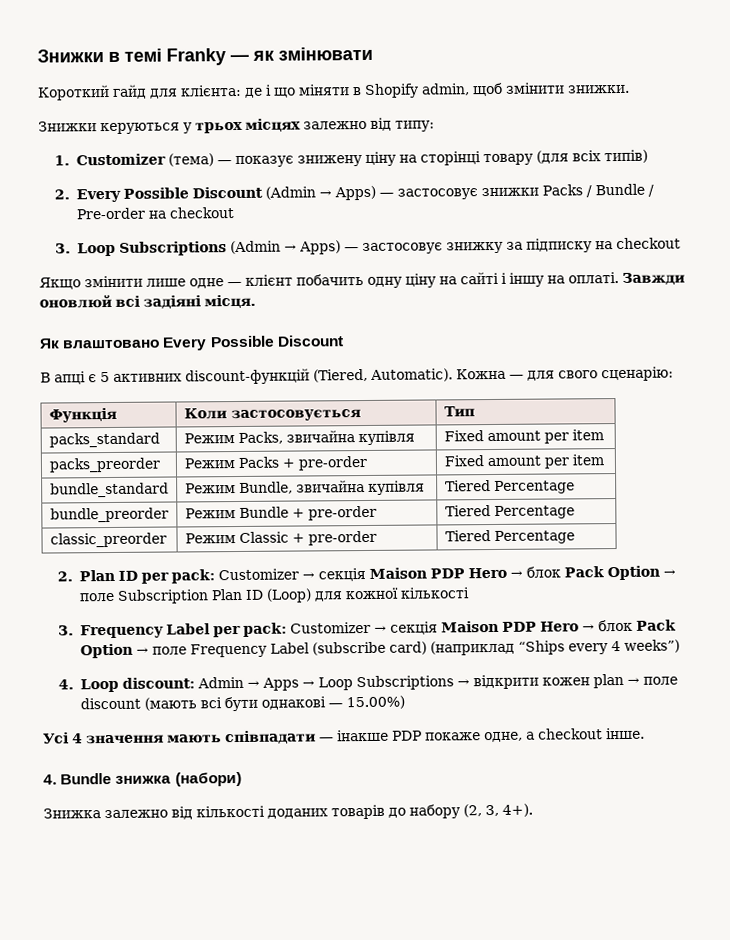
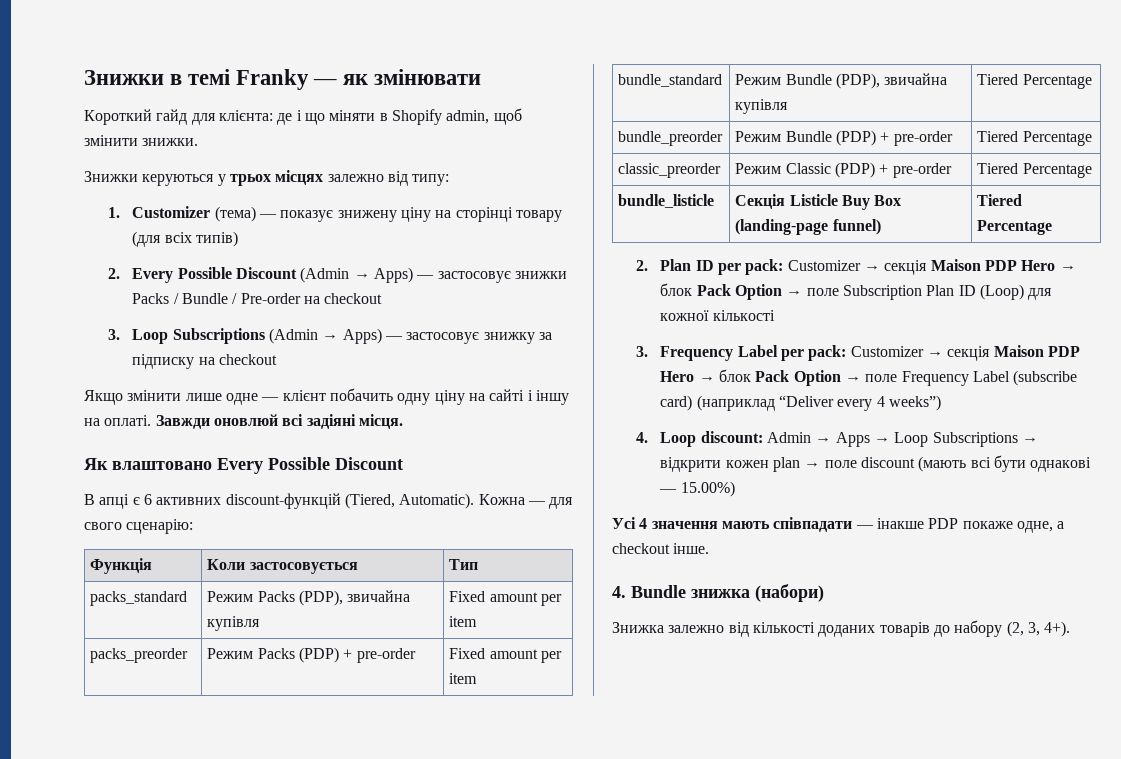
- В апці є 5 активних discount-функцій (Tiered, Automatic).
+ В апці є 6 активних discount-функцій (Tiered, Automatic).
- packs_standard | Режим Packs, звичайна купівля | Fixed amount per item
+ packs_standard | Режим Packs (PDP), звичайна купівля | Fixed amount per item
- packs_preorder | Режим Packs + pre-order | Fixed amount per item
+ packs_preorder | Режим Packs (PDP) + pre-order | Fixed amount per item
- bundle_standard | Режим Bundle, звичайна купівля | Tiered Percentage
+ bundle_standard | Режим Bundle (PDP), звичайна купівля | Tiered Percentage
- bundle_preorder | Режим Bundle + pre-order | Tiered Percentage
+ bundle_preorder | Режим Bundle (PDP) + pre-order | Tiered Percentage
- classic_preorder | Режим Classic + pre-order | Tiered Percentage
+ classic_preorder | Режим Classic (PDP) + pre-order | Tiered Percentage
+ bundle_listicle | Секція Listicle Buy Box (landing-page funnel) | Tiered Percentage
- 3. Frequency Label per pack: Customizer → секція Maison PDP Hero → блок Pack Option → поле Frequency Label (subscribe card) (наприклад “Ships every 4 weeks”)
+ 3. Frequency Label per pack: Customizer → секція Maison PDP Hero → блок Pack Option → поле Frequency Label (subscribe card) (наприклад “Deliver every 4 weeks”)

